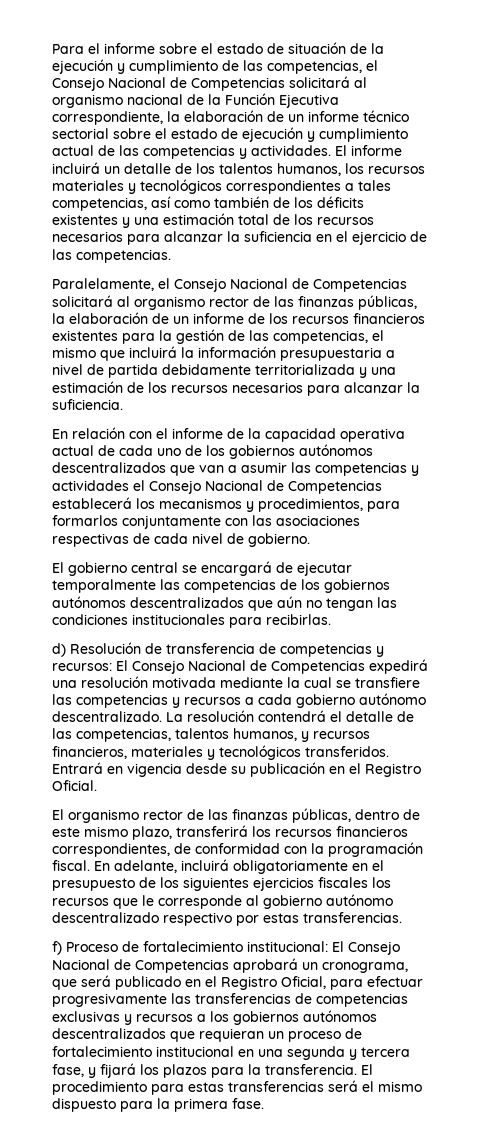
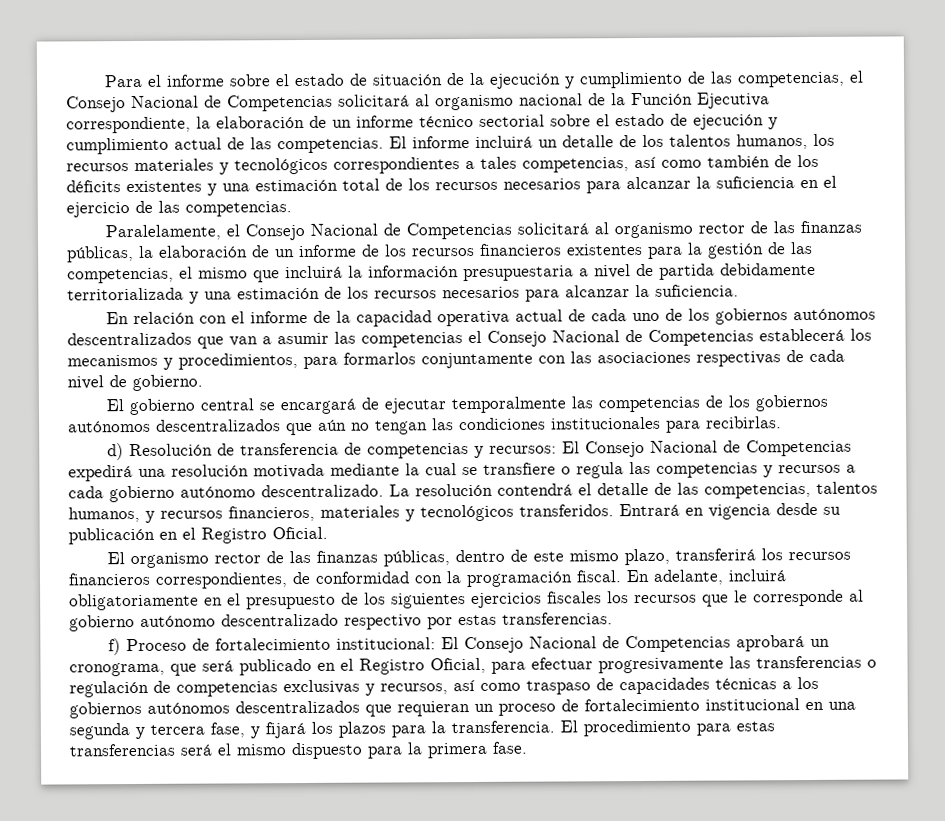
- Para el informe sobre el estado de situación de la ejecución y cumplimiento de las competencias, el Consejo Nacional de Competencias solicitará al organismo nacional de la Función Ejecutiva correspondiente, la elaboración de un informe técnico sectorial sobre el estado de ejecución y cumplimiento actual de las competencias y actividades.
+ Para el informe sobre el estado de situación de la ejecución y cumplimiento de las competencias, el Consejo Nacional de Competencias solicitará al organismo nacional de la Función Ejecutiva correspondiente, la elaboración de un informe técnico sectorial sobre el estado de ejecución y cumplimiento actual de las competencias.
- En relación con el informe de la capacidad operativa actual de cada uno de los gobiernos autónomos descentralizados que van a asumir las competencias y actividades el Consejo Nacional de Competencias establecerá los mecanismos y procedimientos, para formarlos conjuntamente con las asociaciones respectivas de cada nivel de gobierno.
+ En relación con el informe de la capacidad operativa actual de cada uno de los gobiernos autónomos descentralizados que van a asumir las competencias el Consejo Nacional de Competencias establecerá los mecanismos y procedimientos, para formarlos conjuntamente con las asociaciones respectivas de cada nivel de gobierno.
- d) Resolución de transferencia de competencias y recursos: El Consejo Nacional de Competencias expedirá una resolución motivada mediante la cual se transfiere las competencias y recursos a cada gobierno autónomo descentralizado.
+ d) Resolución de transferencia de competencias y recursos: El Consejo Nacional de Competencias expedirá una resolución motivada mediante la cual se transfiere o regula las competencias y recursos a cada gobierno autónomo descentralizado.
- f) Proceso de fortalecimiento institucional: El Consejo Nacional de Competencias aprobará un cronograma, que será publicado en el Registro Oficial, para efectuar progresivamente las transferencias de competencias exclusivas y recursos a los gobiernos autónomos descentralizados que requieran un proceso de fortalecimiento institucional en una segunda y tercera fase, y fijará los plazos para la transferencia.
+ f) Proceso de fortalecimiento institucional: El Consejo Nacional de Competencias aprobará un cronograma, que será publicado en el Registro Oficial, para efectuar progresivamente las transferencias o regulación de competencias exclusivas y recursos, así como traspaso de capacidades técnicas a los gobiernos autónomos descentralizados que requieran un proceso de fortalecimiento institucional en una segunda y tercera fase, y fijará los plazos para la transferencia.

